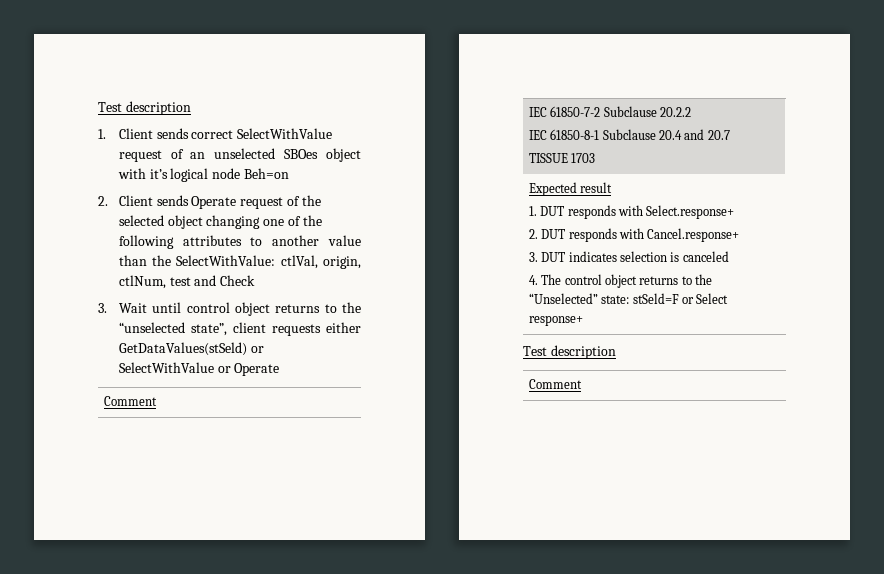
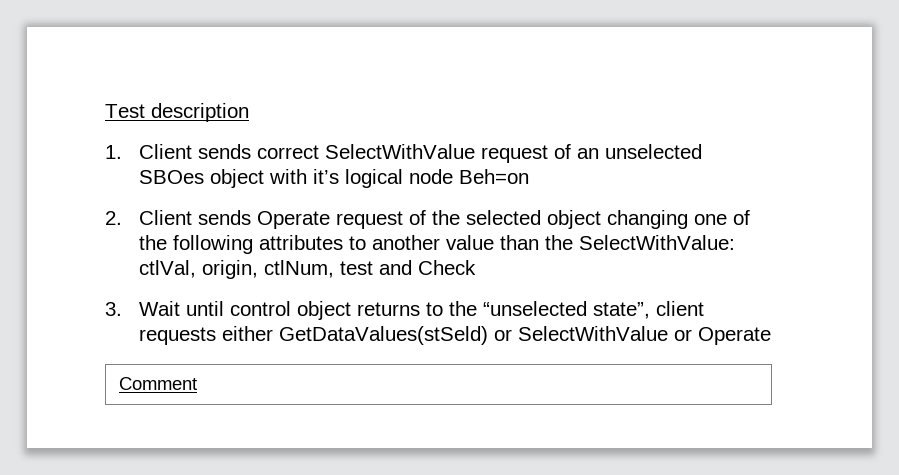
- IEC 61850-7-2 Subclause 20.2.2
- IEC 61850-8-1 Subclause 20.4 and 20.7
- TISSUE 1703
- Expected result
- 1. DUT responds with Select.response+
- 2. DUT responds with Cancel.response+
- 3. DUT indicates selection is canceled
- 4. The control object returns to the “Unselected” state: stSeld=F or Select response+
- Test description
- Comment

